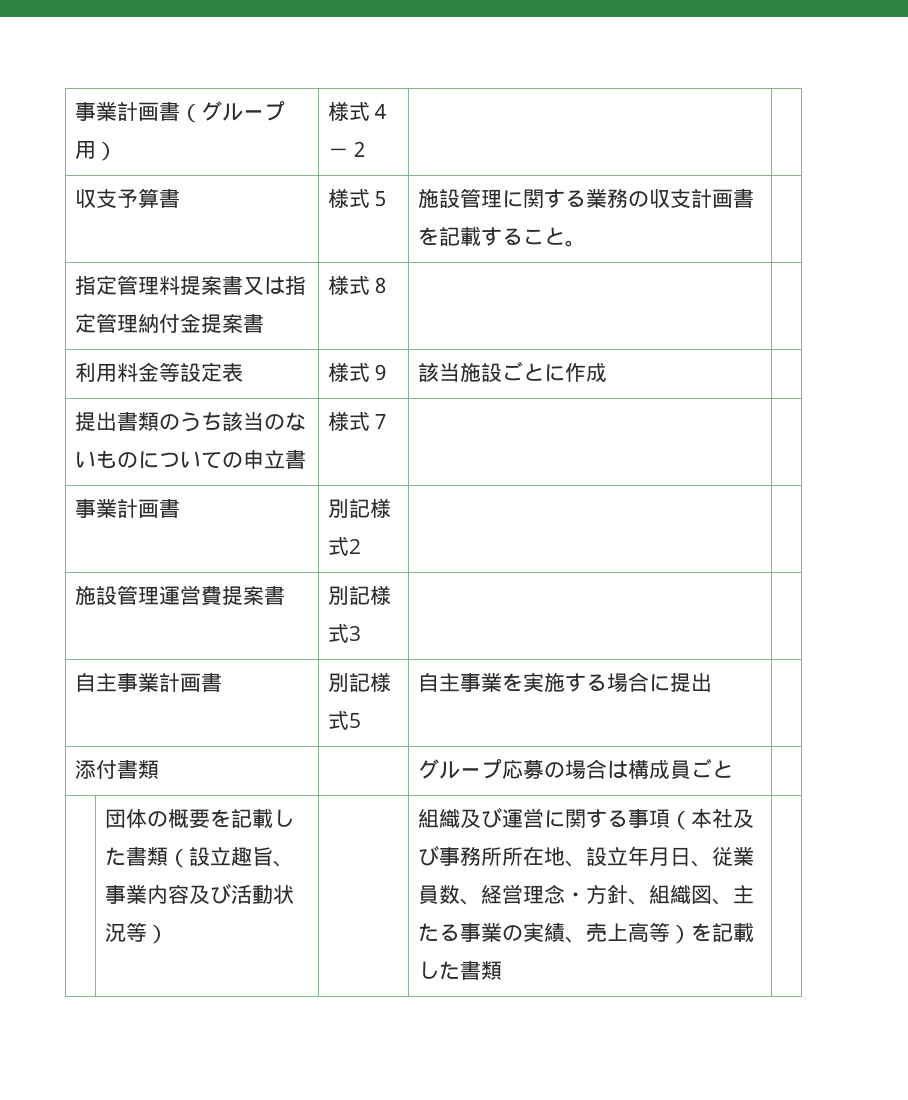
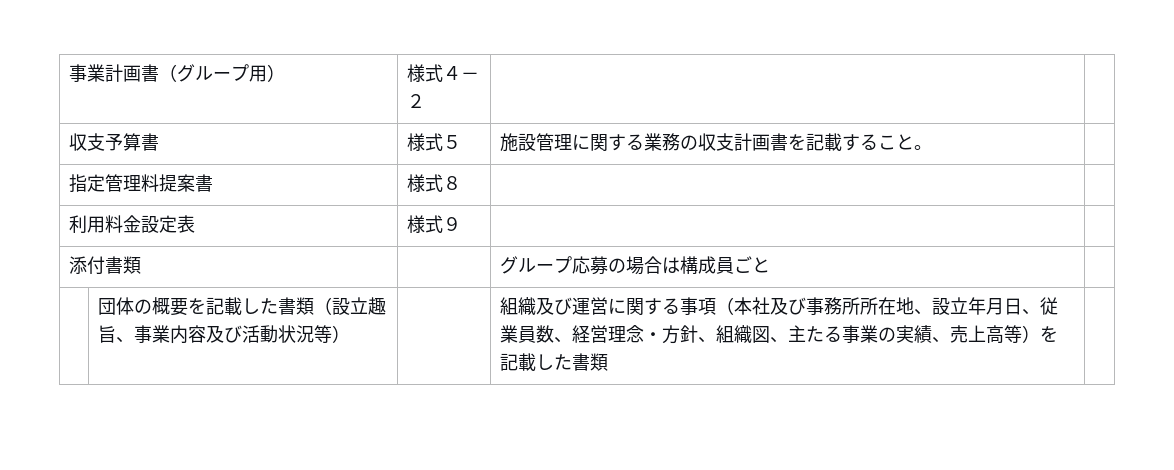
- 指定管理料提案書又は指定管理納付金提案書 | 様式８ | |
+ 指定管理料提案書 | 様式８ | |
- 利用料金等設定表 | 様式９ | 該当施設ごとに作成 |
- 提出書類のうち該当のないものについての申立書 | 様式７ | |
- 事業計画書 | 別記様式2 | |
- 施設管理運営費提案書 | 別記様式3 | |
- 自主事業計画書 | 別記様式5 | 自主事業を実施する場合に提出 |
+ 利用料金設定表 | 様式９ | |

